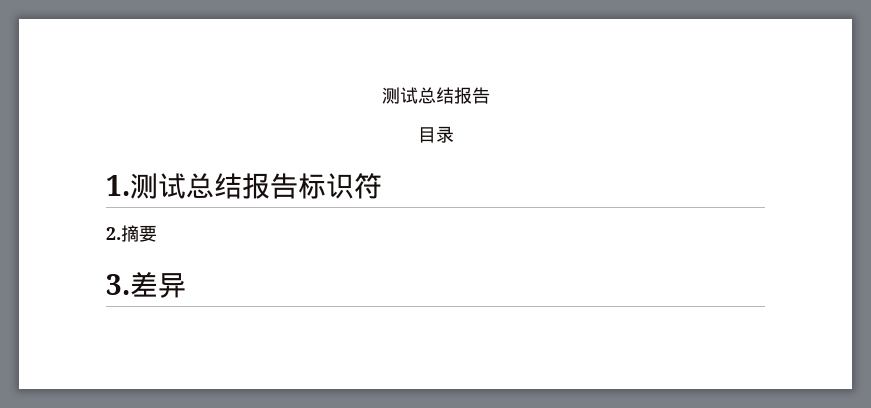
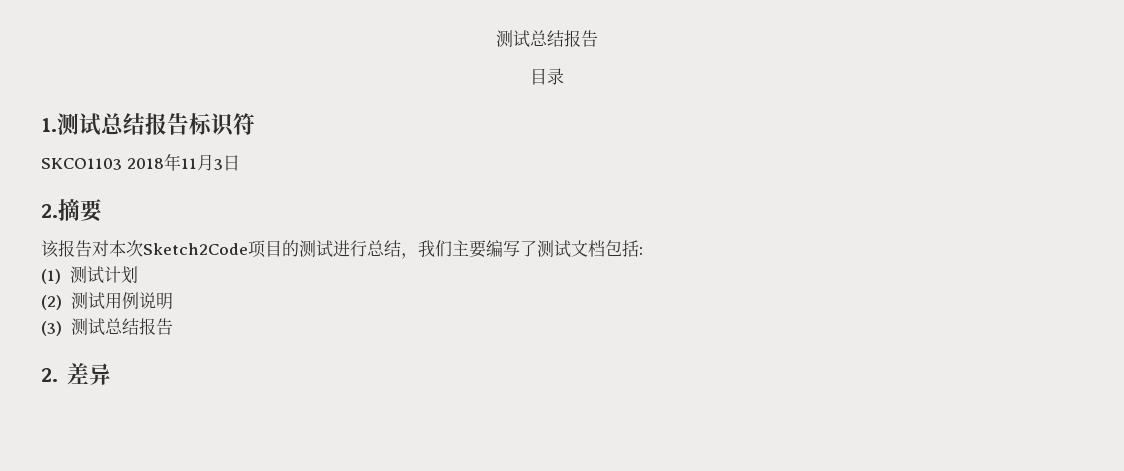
+ SKCO1103 2018年11月3日
  2.摘要
- 3.差异
+ 该报告对本次Sketch2Code项目的测试进行总结，我们主要编写了测试文档包括:
+ (1)测试计划
+ (2)测试用例说明
+ (3)测试总结报告
+ 2.差异

